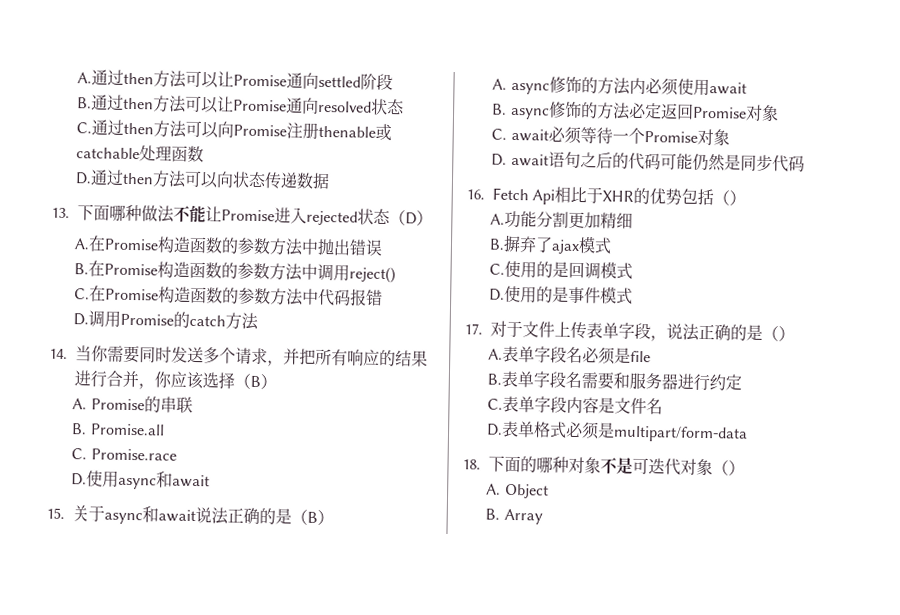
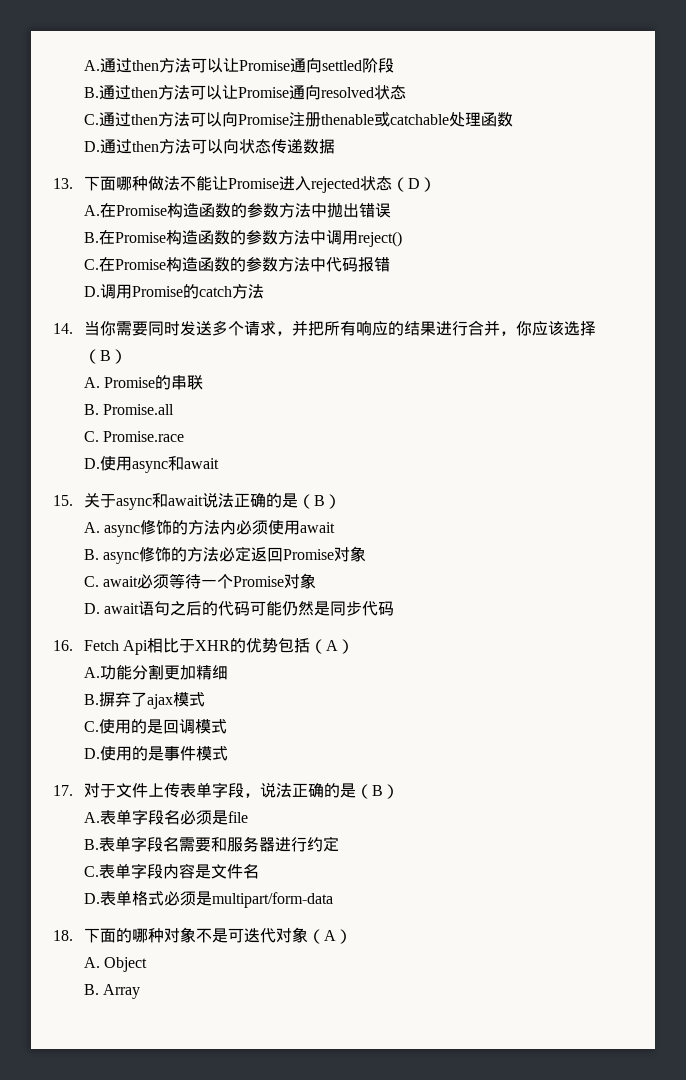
- 16. Fetch Api相比于XHR的优势包括（）
+ 16. Fetch Api相比于XHR的优势包括（A）
- 17.对于文件上传表单字段，说法正确的是（）
+ 17.对于文件上传表单字段，说法正确的是（B）
- 18.下面的哪种对象不是可迭代对象（）
+ 18.下面的哪种对象不是可迭代对象（A）

